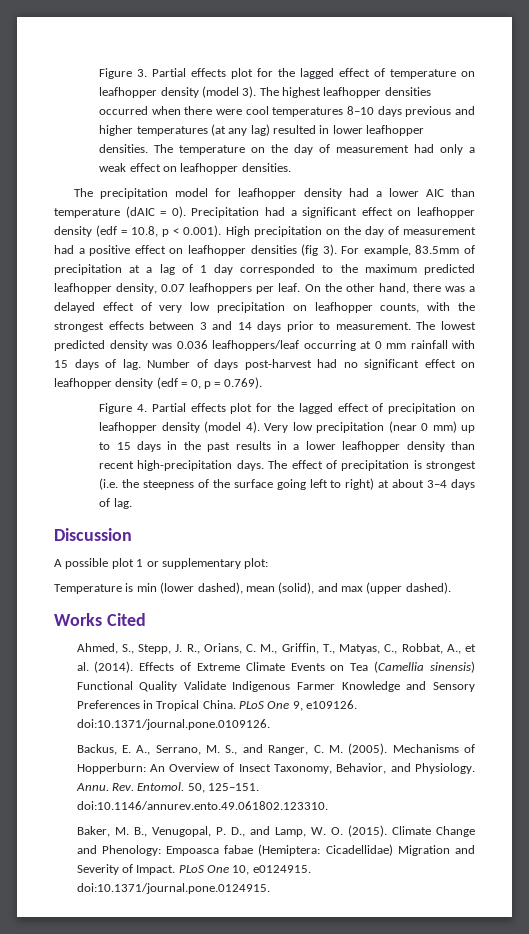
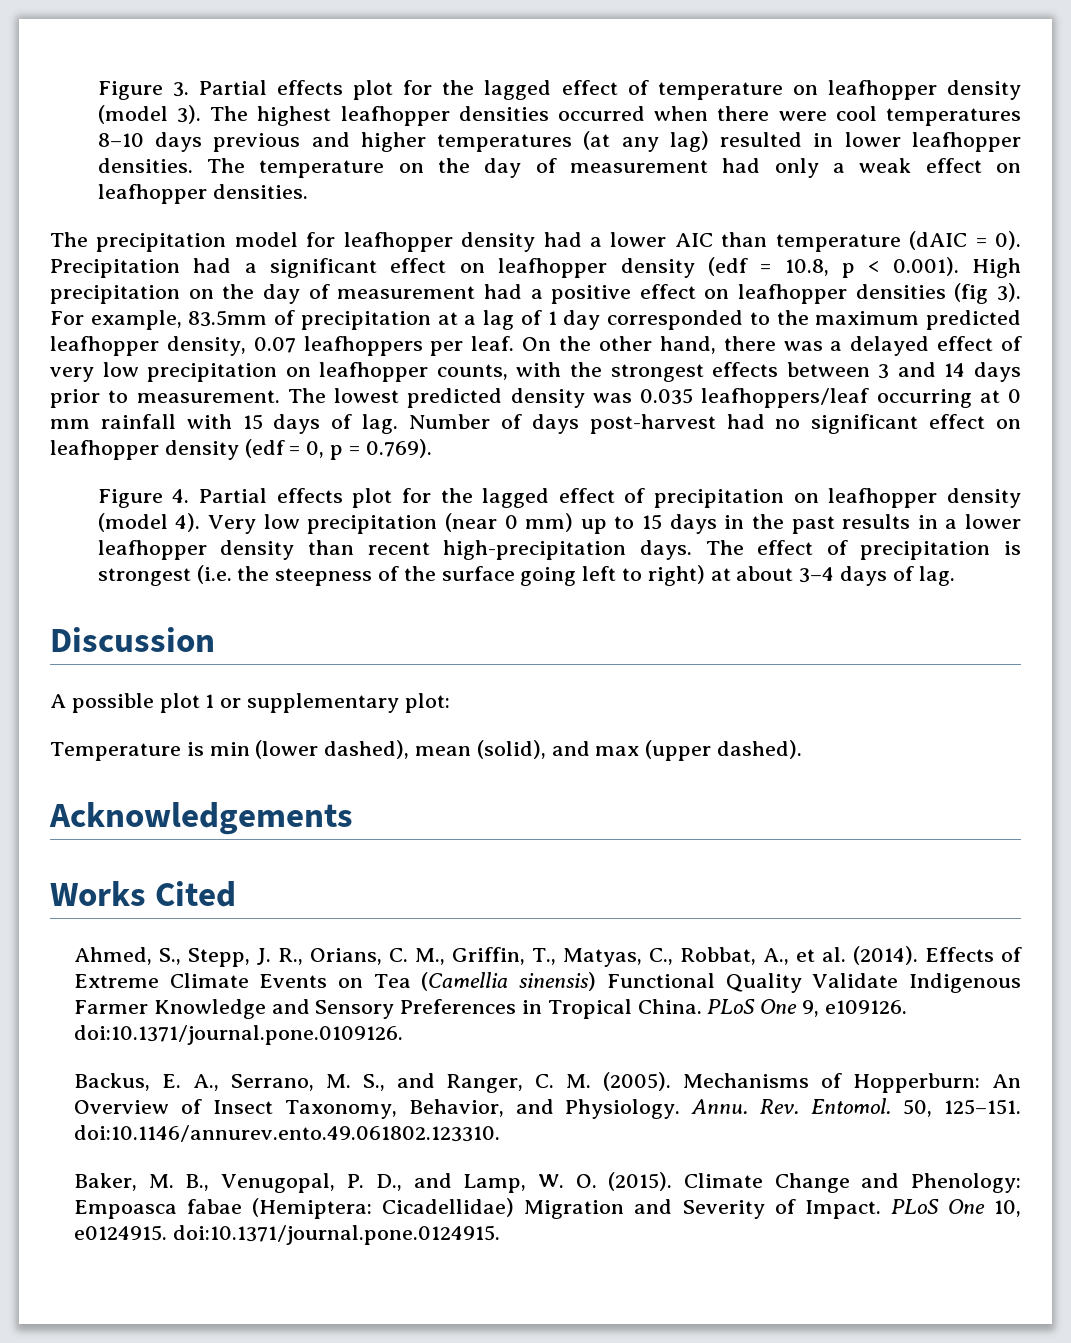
- The lowest predicted density was 0.036 leafhoppers/leaf occurring at 0 mm rainfall with 15 days of lag.
+ The lowest predicted density was 0.035 leafhoppers/leaf occurring at 0 mm rainfall with 15 days of lag.
+ Acknowledgements

